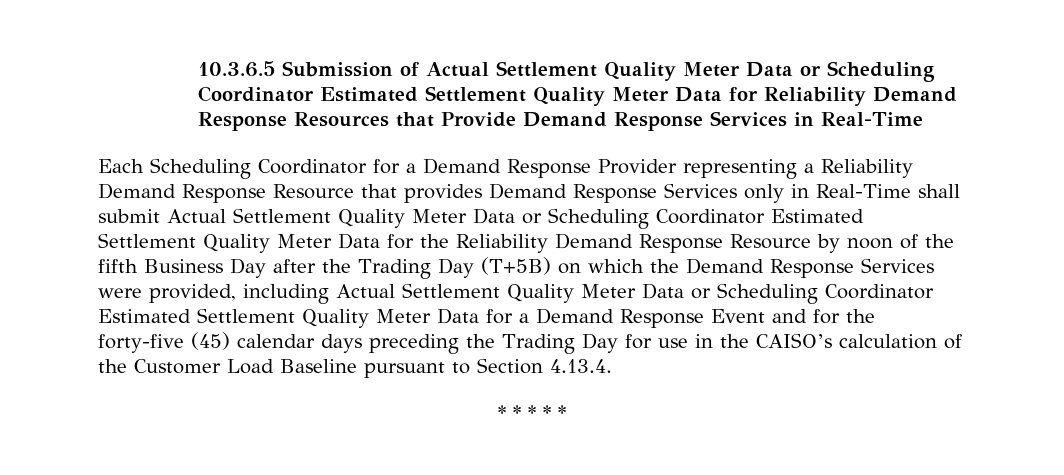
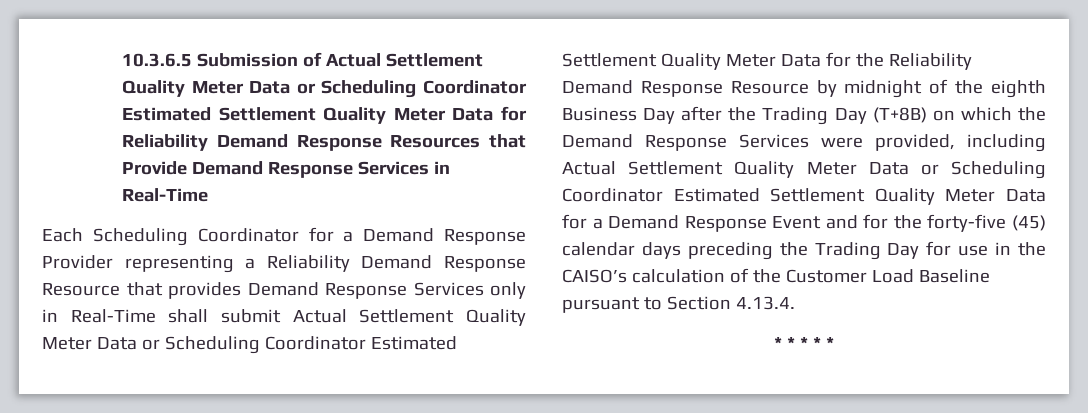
- Each Scheduling Coordinator for a Demand Response Provider representing a Reliability Demand Response Resource that provides Demand Response Services only in Real-Time shall submit Actual Settlement Quality Meter Data or Scheduling Coordinator Estimated Settlement Quality Meter Data for the Reliability Demand Response Resource by noon of the fifth Business Day after the Trading Day (T+5B) on which the Demand Response Services were provided, including Actual Settlement Quality Meter Data or Scheduling Coordinator Estimated Settlement Quality Meter Data for a Demand Response Event and for the forty-five (45) calendar days preceding the Trading Day for use in the CAISO’s calculation of the Customer Load Baseline pursuant to Section 4.13.4.
+ Each Scheduling Coordinator for a Demand Response Provider representing a Reliability Demand Response Resource that provides Demand Response Services only in Real-Time shall submit Actual Settlement Quality Meter Data or Scheduling Coordinator Estimated Settlement Quality Meter Data for the Reliability Demand Response Resource by midnight of the eighth Business Day after the Trading Day (T+8B) on which the Demand Response Services were provided, including Actual Settlement Quality Meter Data or Scheduling Coordinator Estimated Settlement Quality Meter Data for a Demand Response Event and for the forty-five (45) calendar days preceding the Trading Day for use in the CAISO’s calculation of the Customer Load Baseline pursuant to Section 4.13.4.

